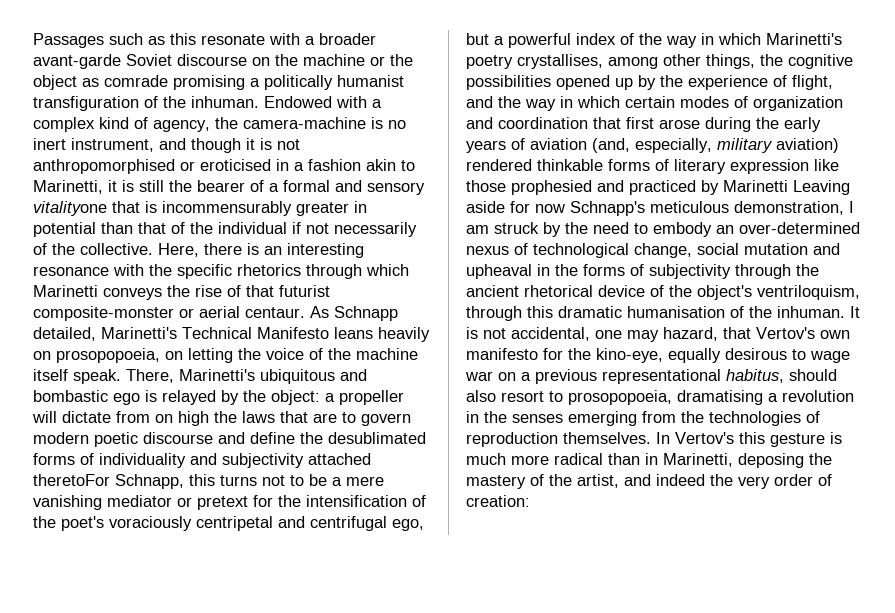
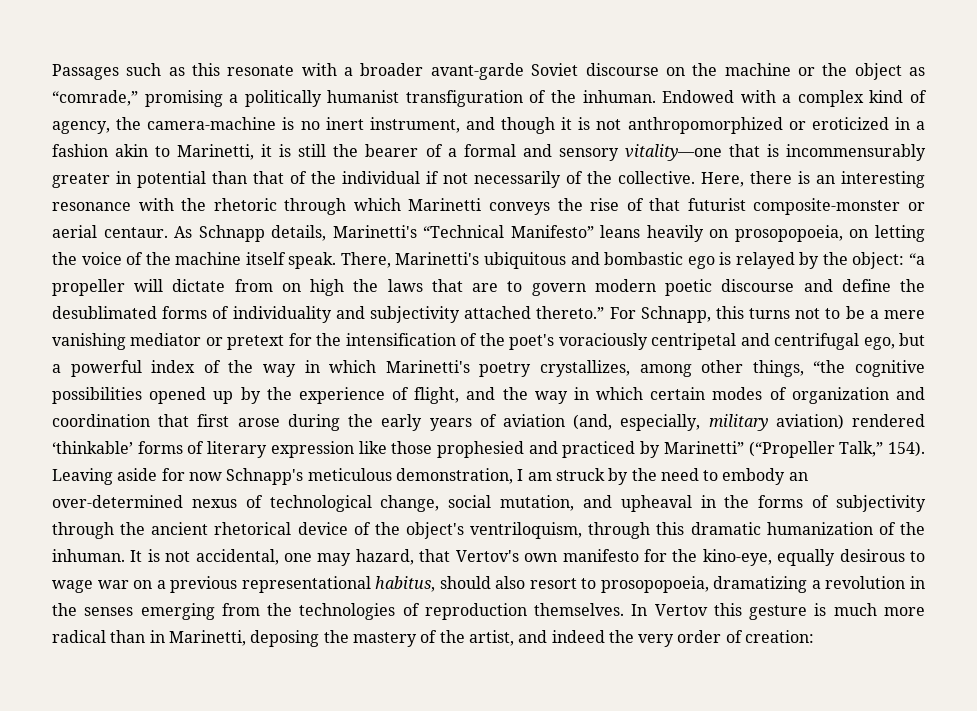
- Passages such as this resonate with a broader avant-garde Soviet discourse on the machine or the object as comrade promising a politically humanist transfiguration of the inhuman.
+ Passages such as this resonate with a broader avant-garde Soviet discourse on the machine or the object as “comrade,” promising a politically humanist transfiguration of the inhuman.
- Endowed with a complex kind of agency, the camera-machine is no inert instrument, and though it is not anthropomorphised or eroticised in a fashion akin to Marinetti, it is still the bearer of a formal and sensory vitalityone that is incommensurably greater in potential than that of the individual if not necessarily of the collective.
+ Endowed with a complex kind of agency, the camera-machine is no inert instrument, and though it is not anthropomorphized or eroticized in a fashion akin to Marinetti, it is still the bearer of a formal and sensory vitality—one that is incommensurably greater in potential than that of the individual if not necessarily of the collective.
- Here, there is an interesting resonance with the specific rhetorics through which Marinetti conveys the rise of that futurist composite-monster or aerial centaur.
+ Here, there is an interesting resonance with the rhetoric through which Marinetti conveys the rise of that futurist composite-monster or aerial centaur.
- As Schnapp detailed, Marinetti's Technical Manifesto leans heavily on prosopopoeia, on letting the voice of the machine itself speak.
+ As Schnapp details, Marinetti's “Technical Manifesto” leans heavily on prosopopoeia, on letting the voice of the machine itself speak.
- a propeller will dictate from on high the laws that are to govern modern poetic discourse and define the desublimated forms of individuality and subjectivity attached theretoFor Schnapp, this turns not to be a mere vanishing mediator or pretext for the intensification of the poet's voraciously centripetal and centrifugal ego, but a powerful index of the way in which Marinetti's poetry crystallises, among other things, the cognitive possibilities opened up by the experience of flight, and the way in which certain modes of organization and coordination that first arose during the early years of aviation (and, especially, military aviation) rendered thinkable forms of literary expression like those prophesied and practiced by Marinetti Leaving aside for now Schnapp's meticulous demonstration, I am struck by the need to embody an over-determined nexus of technological change, social mutation and upheaval in the forms of subjectivity through the ancient rhetorical device of the object's ventriloquism, through this dramatic humanisation of the inhuman.
+ “a propeller will dictate from on high the laws that are to govern modern poetic discourse and define the desublimated forms of individuality and subjectivity attached thereto.” For Schnapp, this turns not to be a mere vanishing mediator or pretext for the intensification of the poet's voraciously centripetal and centrifugal ego, but a powerful index of the way in which Marinetti's poetry crystallizes, among other things, “the cognitive possibilities opened up by the experience of flight, and the way in which certain modes of organization and coordination that first arose during the early years of aviation (and, especially, military aviation) rendered ‘thinkable’ forms of literary expression like those prophesied and practiced by Marinetti” (“Propeller Talk,” 154). Leaving aside for now Schnapp's meticulous demonstration, I am struck by the need to embody an over-determined nexus of technological change, social mutation, and upheaval in the forms of subjectivity through the ancient rhetorical device of the object's ventriloquism, through this dramatic humanization of the inhuman.
- It is not accidental, one may hazard, that Vertov's own manifesto for the kino-eye, equally desirous to wage war on a previous representational habitus, should also resort to prosopopoeia, dramatising a revolution in the senses emerging from the technologies of reproduction themselves.
+ It is not accidental, one may hazard, that Vertov's own manifesto for the kino-eye, equally desirous to wage war on a previous representational habitus, should also resort to prosopopoeia, dramatizing a revolution in the senses emerging from the technologies of reproduction themselves.
- In Vertov's this gesture is much more radical than in Marinetti, deposing the mastery of the artist, and indeed the very order of creation:
+ In Vertov this gesture is much more radical than in Marinetti, deposing the mastery of the artist, and indeed the very order of creation:

